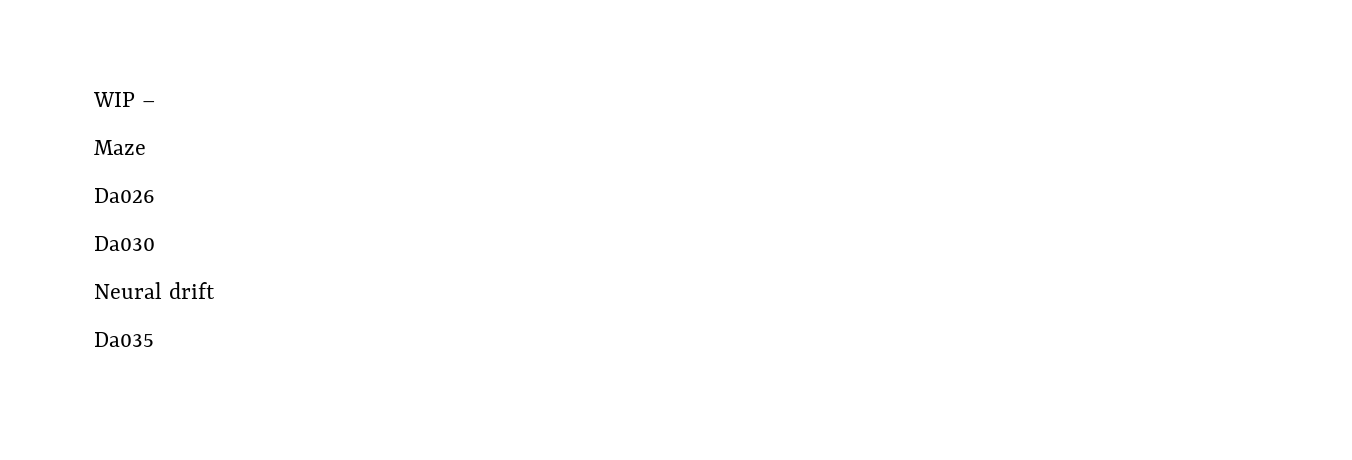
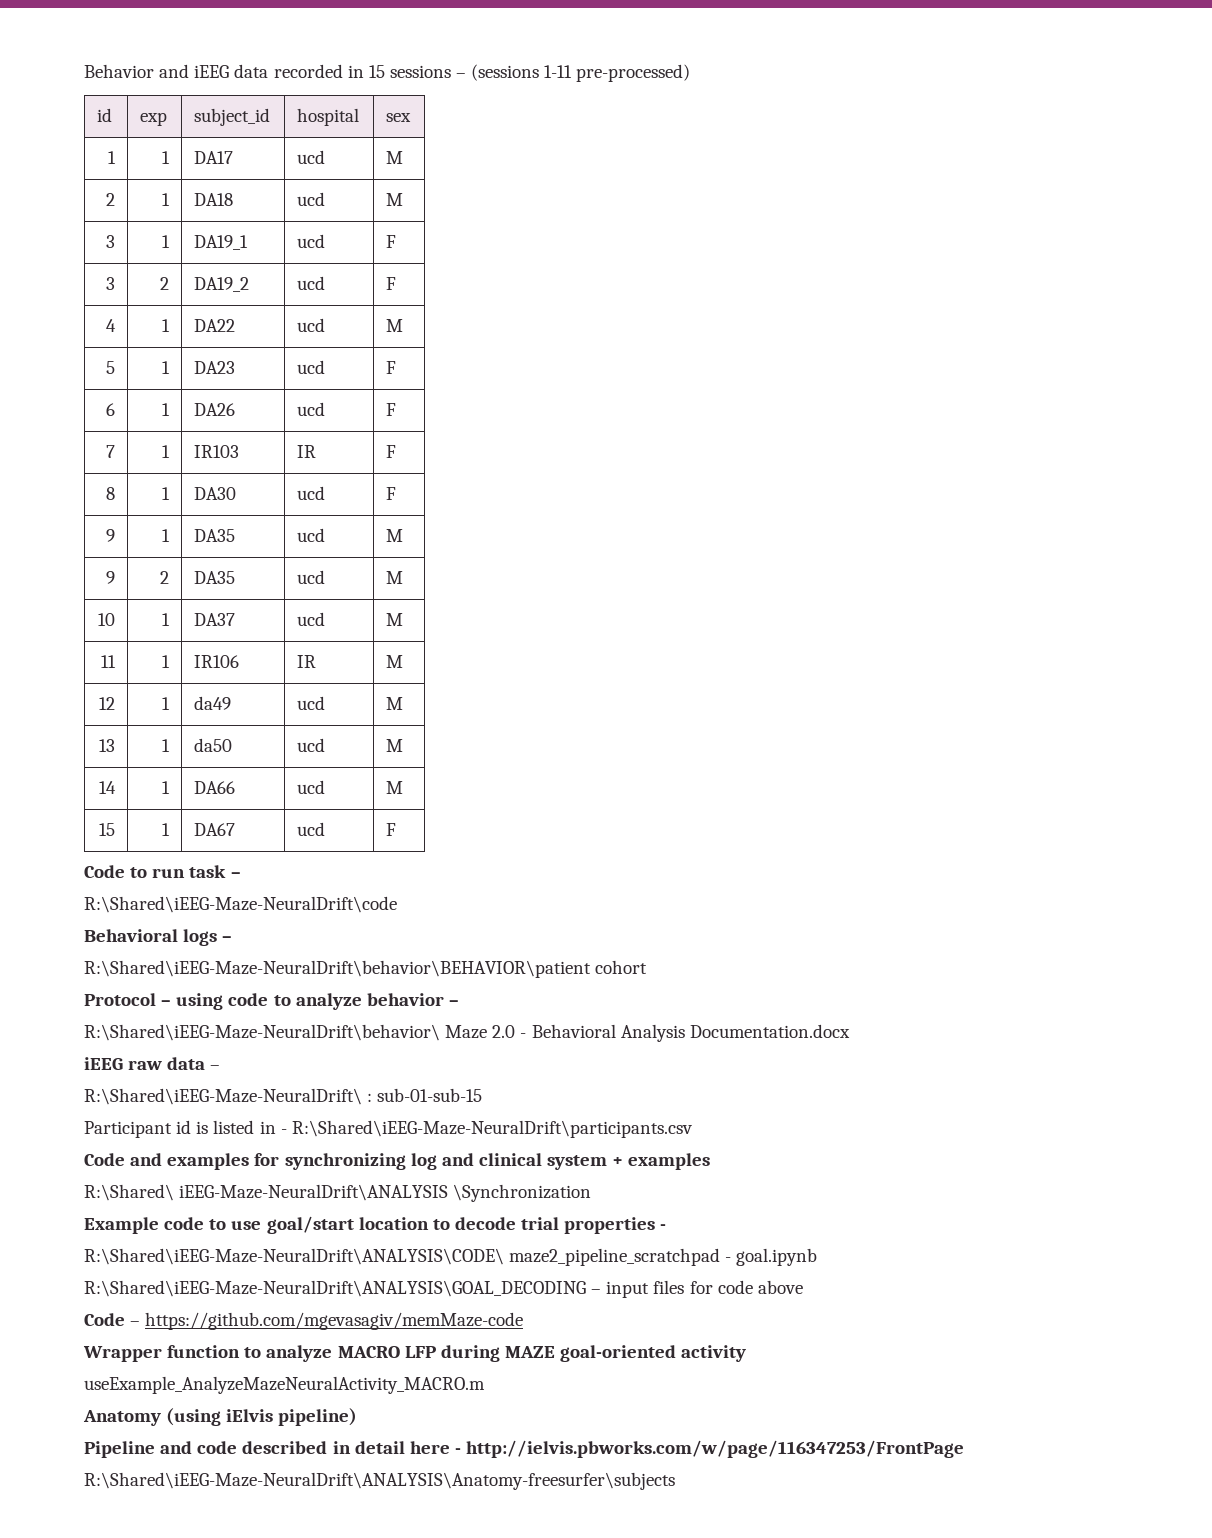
- WIP –
- Maze
- Da026
- Da030
- Neural drift
- Da035
+ Behavior and iEEG data recorded in 15 sessions – (sessions 1-11 pre-processed)
+ id | exp | subject_id | hospital | sex
+ 1 | 1 | DA17 | ucd | M
+ 2 | 1 | DA18 | ucd | M
+ 3 | 1 | DA19_1 | ucd | F
+ 3 | 2 | DA19_2 | ucd | F
+ 4 | 1 | DA22 | ucd | M
+ 5 | 1 | DA23 | ucd | F
+ 6 | 1 | DA26 | ucd | F
+ 7 | 1 | IR103 | IR | F
+ 8 | 1 | DA30 | ucd | F
+ 9 | 1 | DA35 | ucd | M
+ 9 | 2 | DA35 | ucd | M
+ 10 | 1 | DA37 | ucd | M
+ 11 | 1 | IR106 | IR | M
+ 12 | 1 | da49 | ucd | M
+ 13 | 1 | da50 | ucd | M
+ 14 | 1 | DA66 | ucd | M
+ 15 | 1 | DA67 | ucd | F
+ Code to run task –
+ R:\Shared\iEEG-Maze-NeuralDrift\code
+ Behavioral logs –
+ R:\Shared\iEEG-Maze-NeuralDrift\behavior\BEHAVIOR\patient cohort
+ Protocol – using code to analyze behavior –
+ R:\Shared\iEEG-Maze-NeuralDrift\behavior\ Maze 2.0 - Behavioral Analysis Documentation.docx
+ iEEG raw data –
+ R:\Shared\iEEG-Maze-NeuralDrift\ : sub-01-sub-15
+ Participant id is listed in - R:\Shared\iEEG-Maze-NeuralDrift\participants.csv
+ Code and examples for synchronizing log and clinical system + examples
+ R:\Shared\ iEEG-Maze-NeuralDrift\ANALYSIS \Synchronization
+ Example code to use goal/start location to decode trial properties -
+ R:\Shared\iEEG-Maze-NeuralDrift\ANALYSIS\CODE\ maze2_pipeline_scratchpad - goal.ipynb
+ R:\Shared\iEEG-Maze-NeuralDrift\ANALYSIS\GOAL_DECODING – input files for code above
+ Code – https://github.com/mgevasagiv/memMaze-code
+ Wrapper function to analyze MACRO LFP during MAZE goal-oriented activity
+ useExample_AnalyzeMazeNeuralActivity_MACRO.m
+ Anatomy (using iElvis pipeline)
+ Pipeline and code described in detail here - http://ielvis.pbworks.com/w/page/116347253/FrontPage
+ R:\Shared\iEEG-Maze-NeuralDrift\ANALYSIS\Anatomy-freesurfer\subjects

